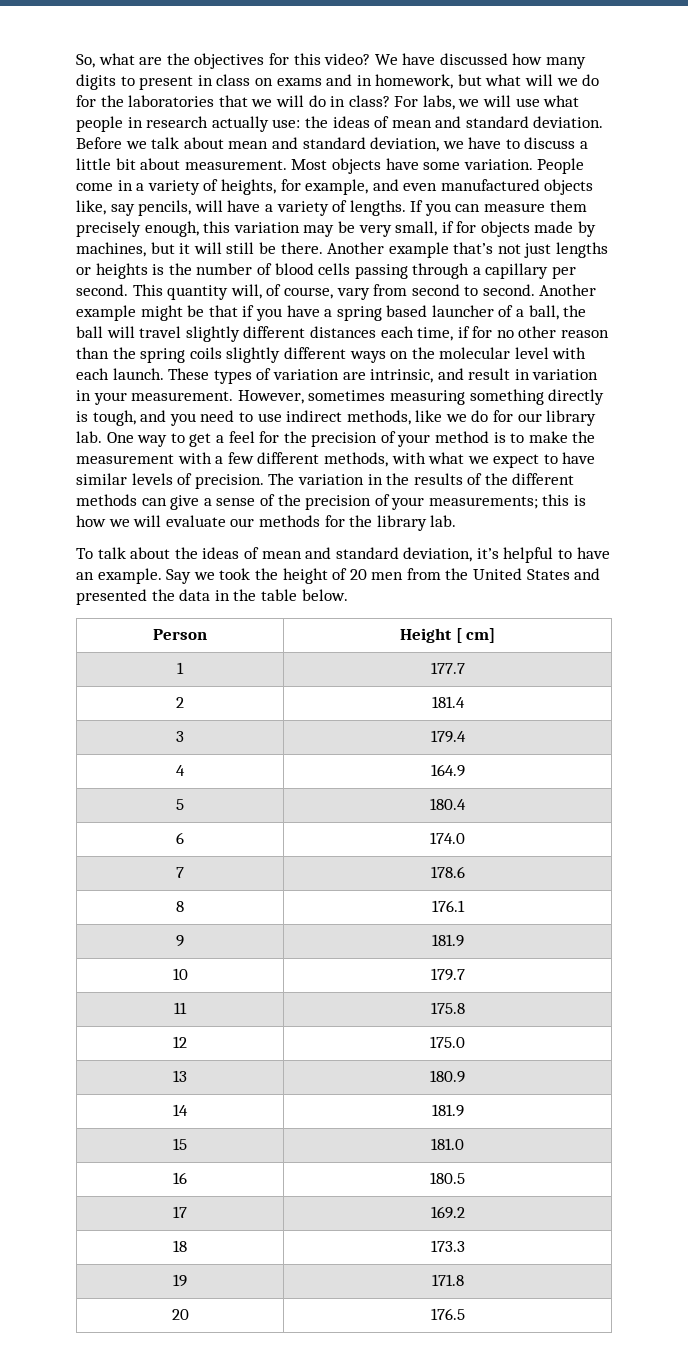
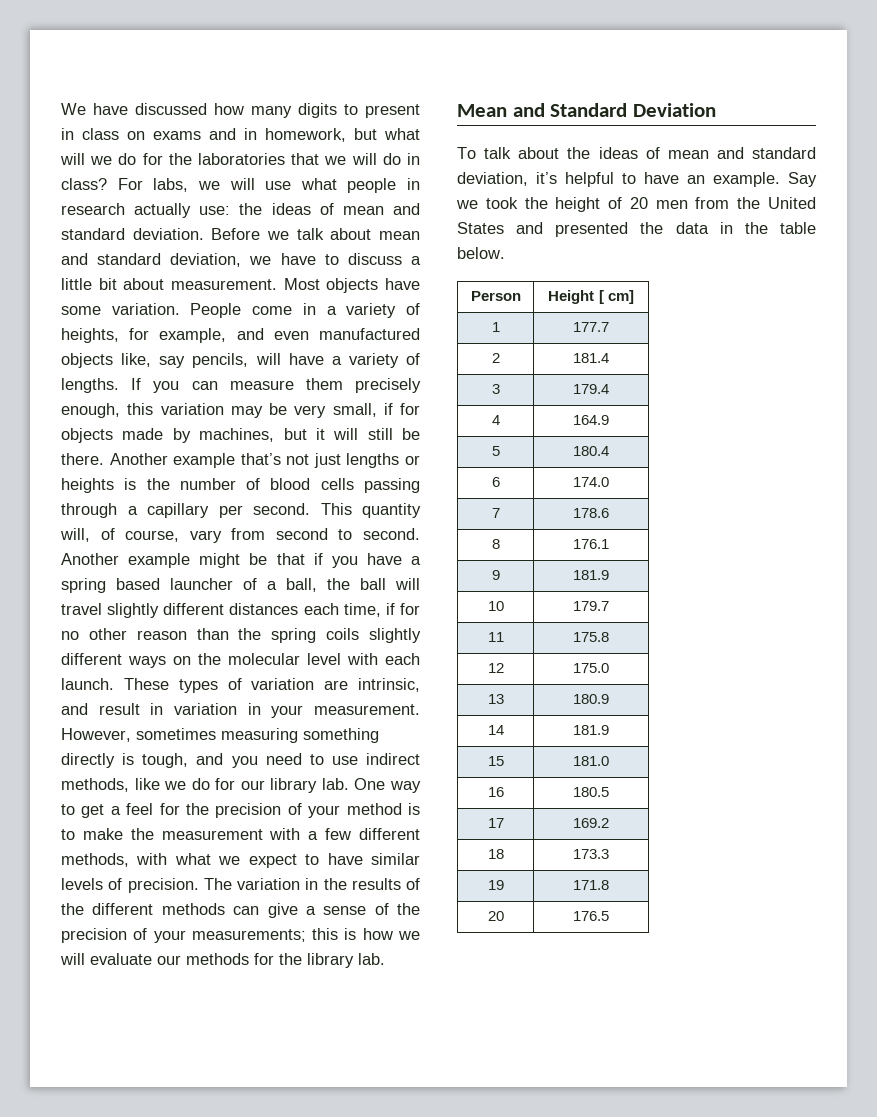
- So, what are the objectives for this video?
+ Mean and Standard Deviation

